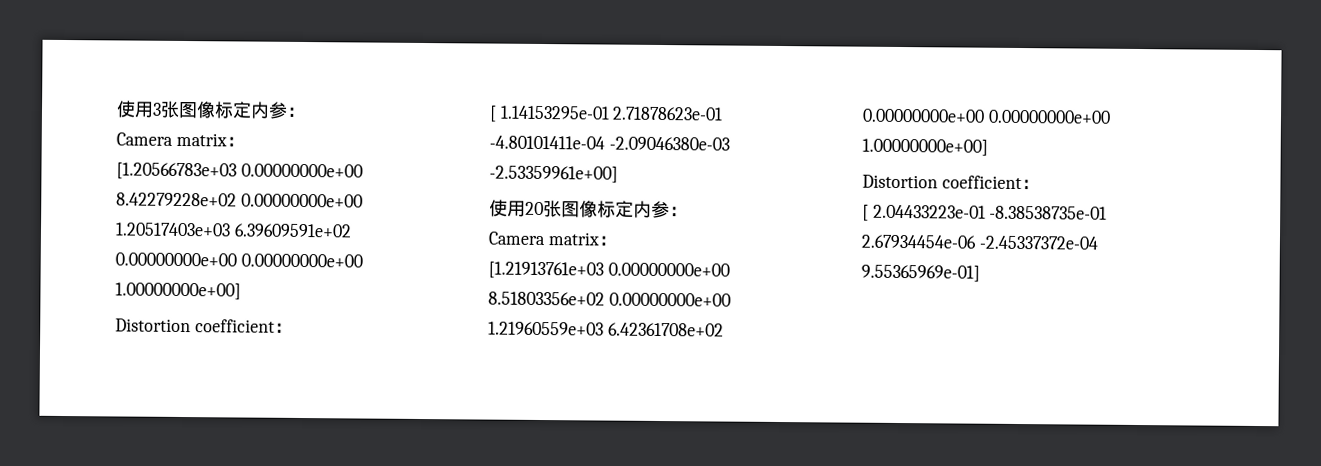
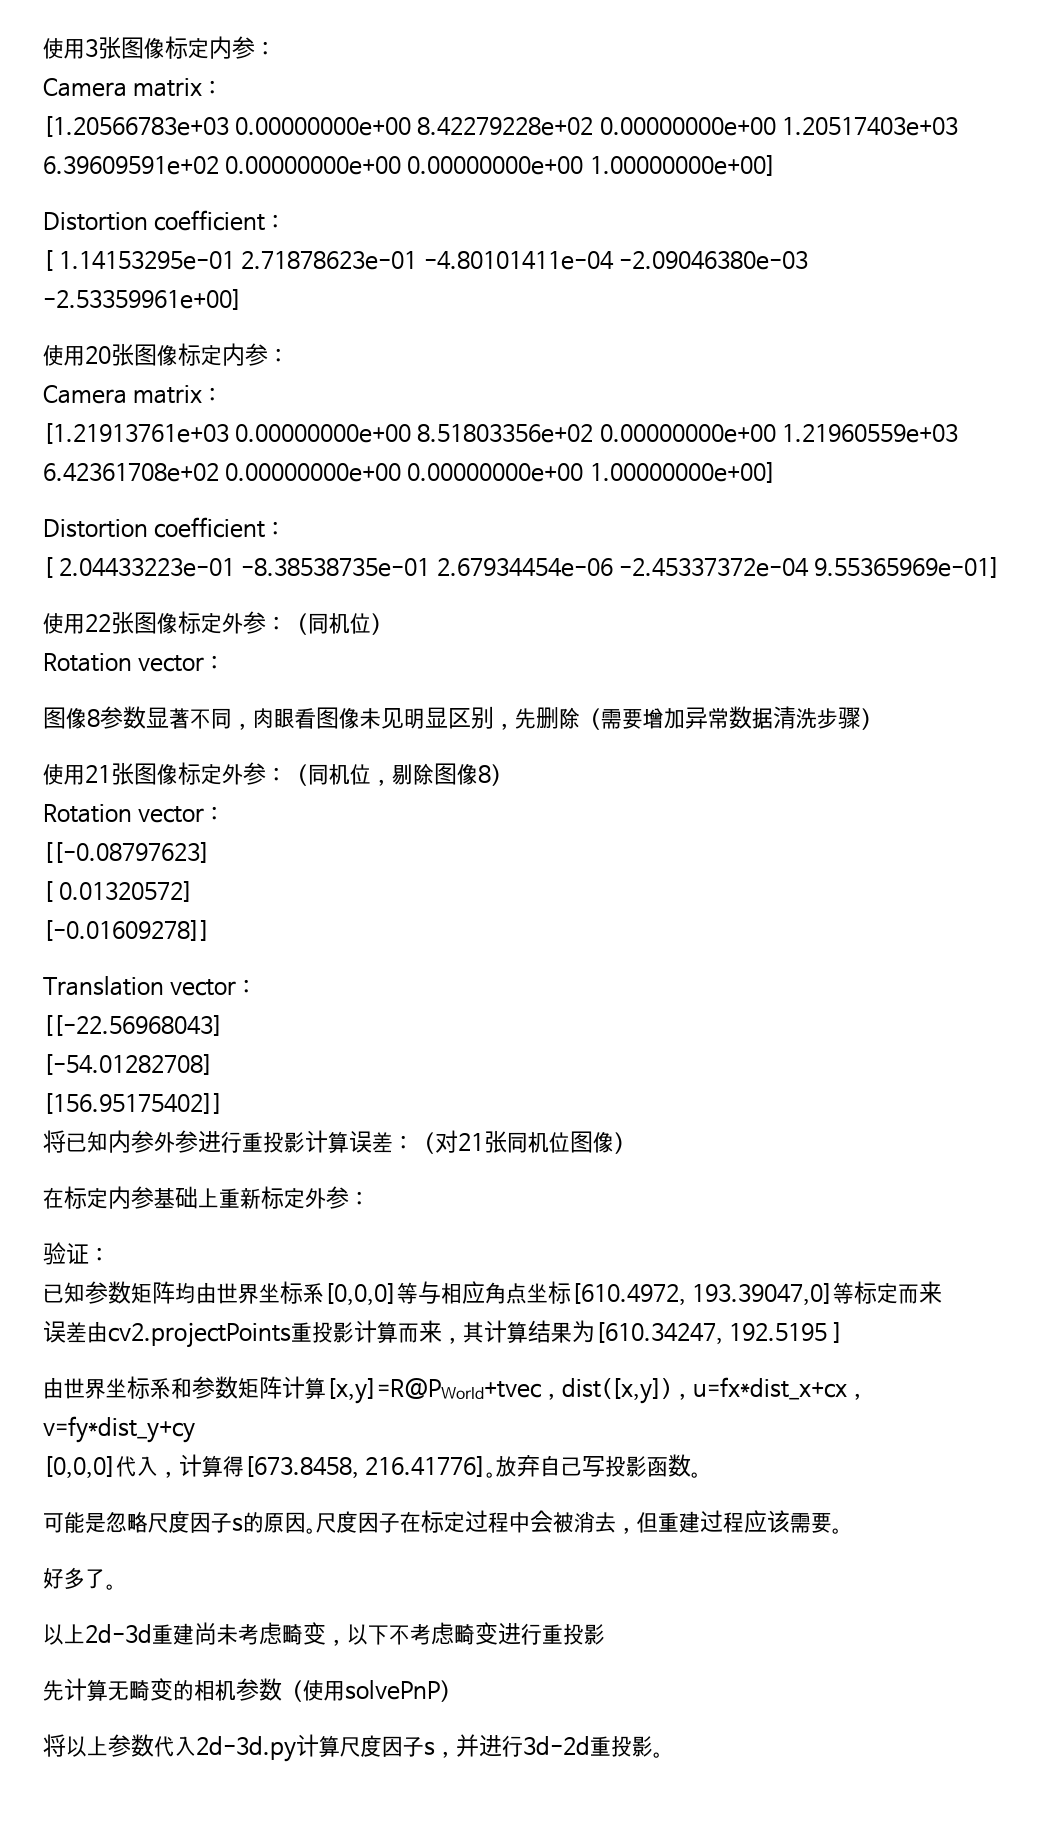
+ 使用22张图像标定外参：（同机位）
+ Rotation vector：
+ 图像8参数显著不同，肉眼看图像未见明显区别，先删除（需要增加异常数据清洗步骤）
+ 使用21张图像标定外参：（同机位，剔除图像8）
+ Rotation vector：
+ [[-0.08797623]
+ [ 0.01320572]
+ [-0.01609278]]
+ Translation vector：
+ [[-22.56968043]
+ [-54.01282708]
+ [156.95175402]]
+ 将已知内参外参进行重投影计算误差：（对21张同机位图像）
+ 在标定内参基础上重新标定外参：
+ 验证：
+ 已知参数矩阵均由世界坐标系[0,0,0]等与相应角点坐标[610.4972, 193.39047,0]等标定而来
+ 误差由cv2.projectPoints重投影计算而来，其计算结果为[610.34247, 192.5195 ]
+ 由世界坐标系和参数矩阵计算[x,y]=R@PWorld+tvec，dist([x,y])，u=fx*dist_x+cx，v=fy*dist_y+cy
+ [0,0,0]代入，计算得[673.8458, 216.41776]。放弃自己写投影函数。
+ 可能是忽略尺度因子s的原因。尺度因子在标定过程中会被消去，但重建过程应该需要。
+ 好多了。
+ 以上2d-3d重建尚未考虑畸变，以下不考虑畸变进行重投影
+ 先计算无畸变的相机参数（使用solvePnP）
+ 将以上参数代入2d-3d.py计算尺度因子s，并进行3d-2d重投影。

